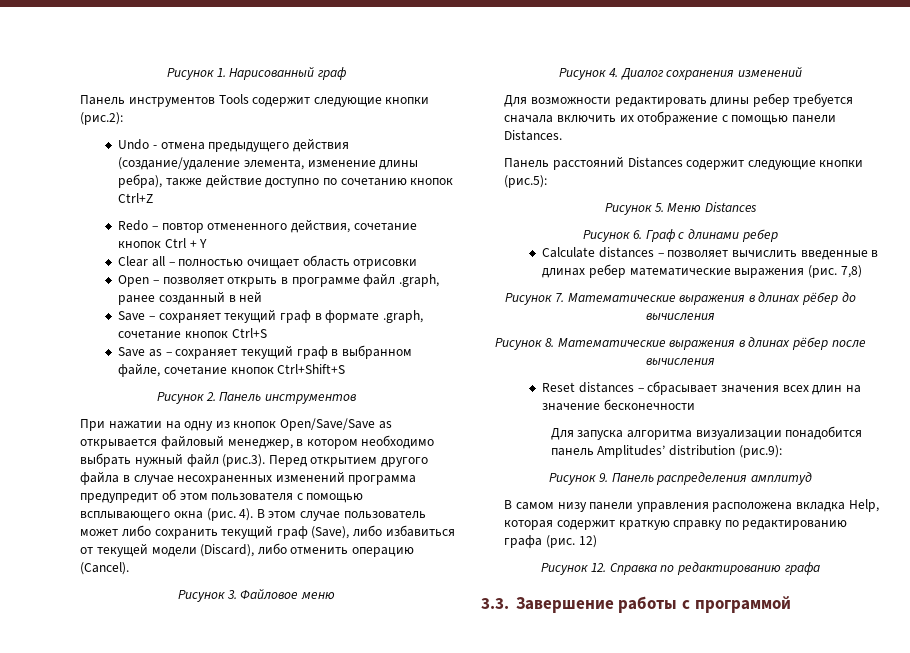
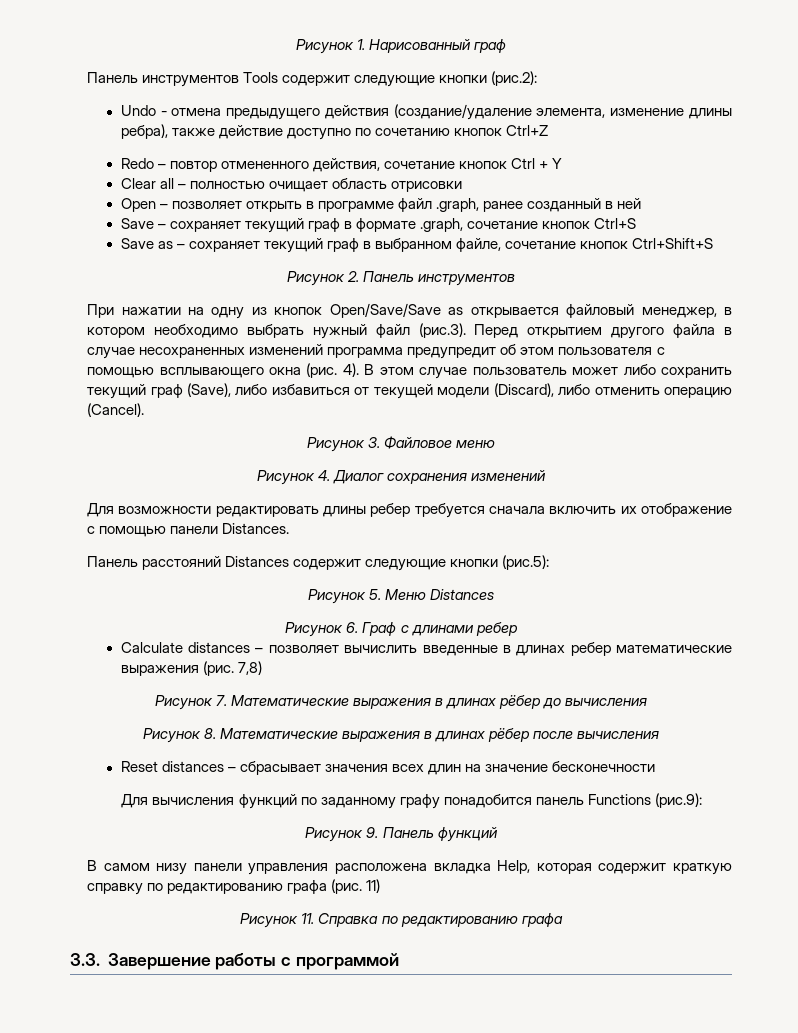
- Для запуска алгоритма визуализации понадобится панель Amplitudes’ distribution (рис.9):
+ Для вычисления функций по заданному графу понадобится панель Functions (рис.9):
- Рисунок 9. Панель распределения амплитуд
+ Рисунок 9. Панель функций
- 12)
- Рисунок 12. Справка по редактированию графа
+ 11)
+ Рисунок 11. Справка по редактированию графа

